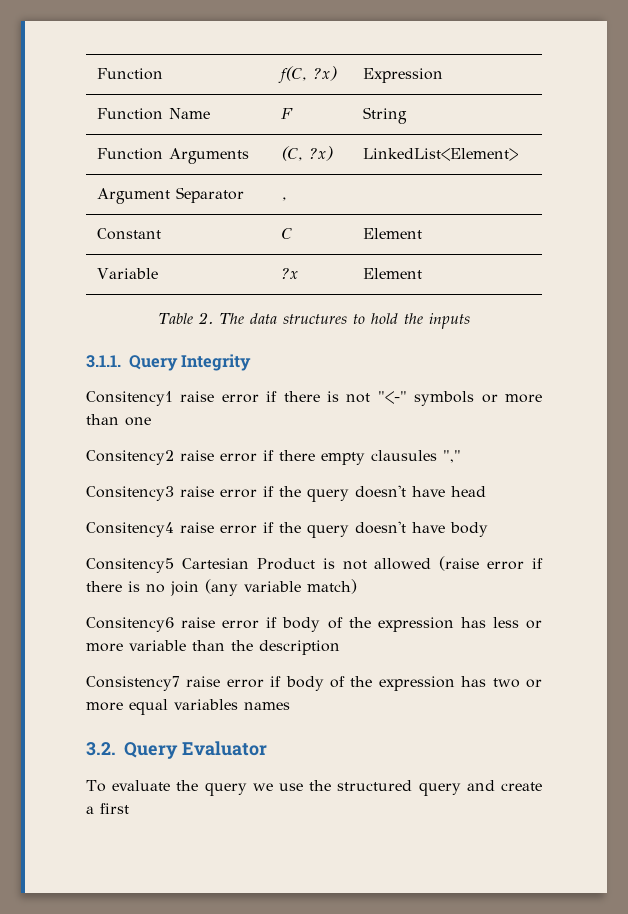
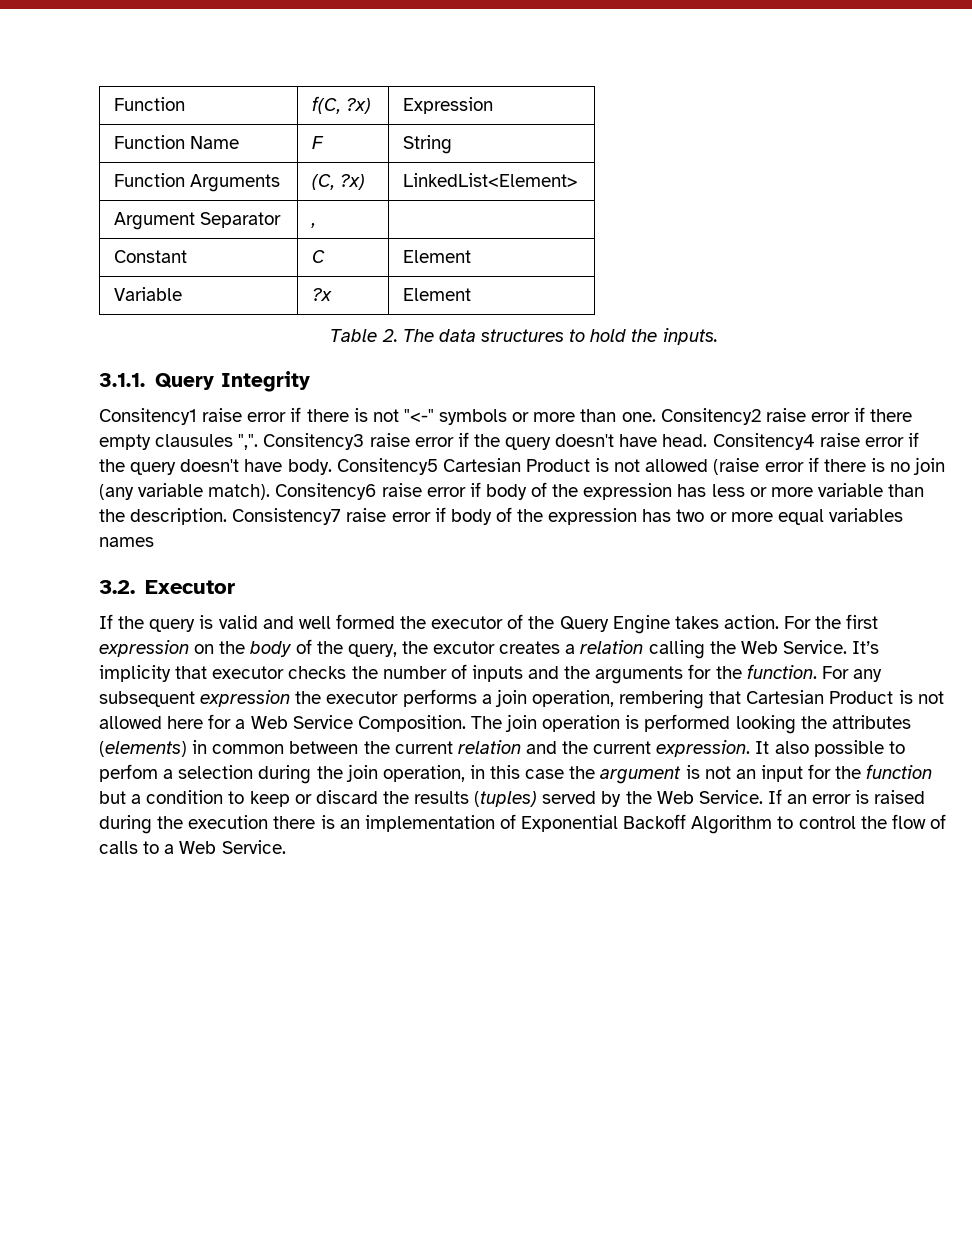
- Table 2. The data structures to hold the inputs
+ Table 2. The data structures to hold the inputs.
- Consitency1 raise error if there is not "<-" symbols or more than one
- Consitency2 raise error if there empty clausules ","
- Consitency3 raise error if the query doesn't have head
- Consitency4 raise error if the query doesn't have body
- Consitency5 Cartesian Product is not allowed (raise error if there is no join (any variable match)
- Consitency6 raise error if body of the expression has less or more variable than the description
- Consistency7 raise error if body of the expression has two or more equal variables names
+ Consitency1 raise error if there is not "<-" symbols or more than one. Consitency2 raise error if there empty clausules ",". Consitency3 raise error if the query doesn't have head. Consitency4 raise error if the query doesn't have body. Consitency5 Cartesian Product is not allowed (raise error if there is no join (any variable match). Consitency6 raise error if body of the expression has less or more variable than the description. Consistency7 raise error if body of the expression has two or more equal variables names
- 3.2. Query Evaluator
- To evaluate the query we use the structured query and create a first
+ 3.2. Executor
+ If the query is valid and well formed the executor of the Query Engine takes action. For the first expression on the body of the query, the excutor creates a relation calling the Web Service. It’s implicity that executor checks the number of inputs and the arguments for the function. For any subsequent expression the executor performs a join operation, rembering that Cartesian Product is not allowed here for a Web Service Composition. The join operation is performed looking the attributes (elements) in common between the current relation and the current expression. It also possible to perfom a selection during the join operation, in this case the argument is not an input for the function but a condition to keep or discard the results (tuples) served by the Web Service. If an error is raised during the execution there is an implementation of Exponential Backoff Algorithm to control the flow of calls to a Web Service.

